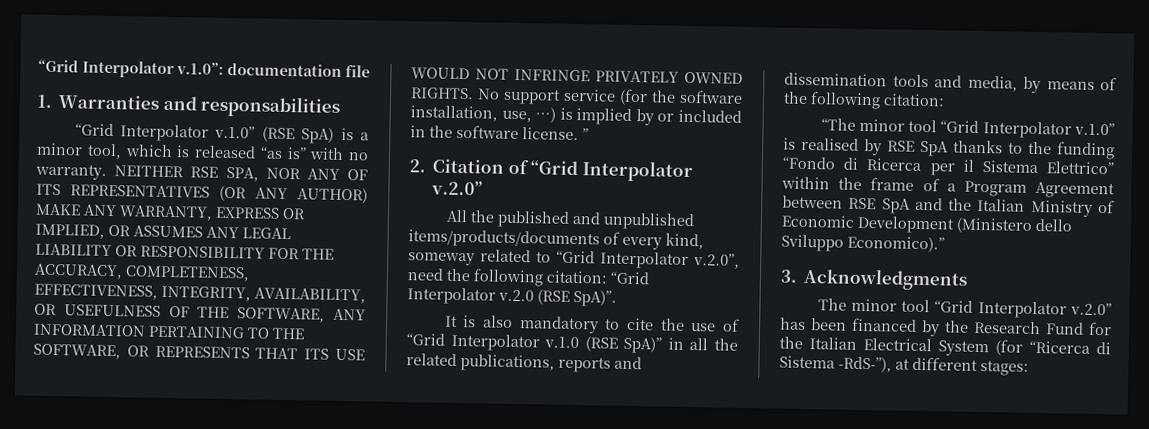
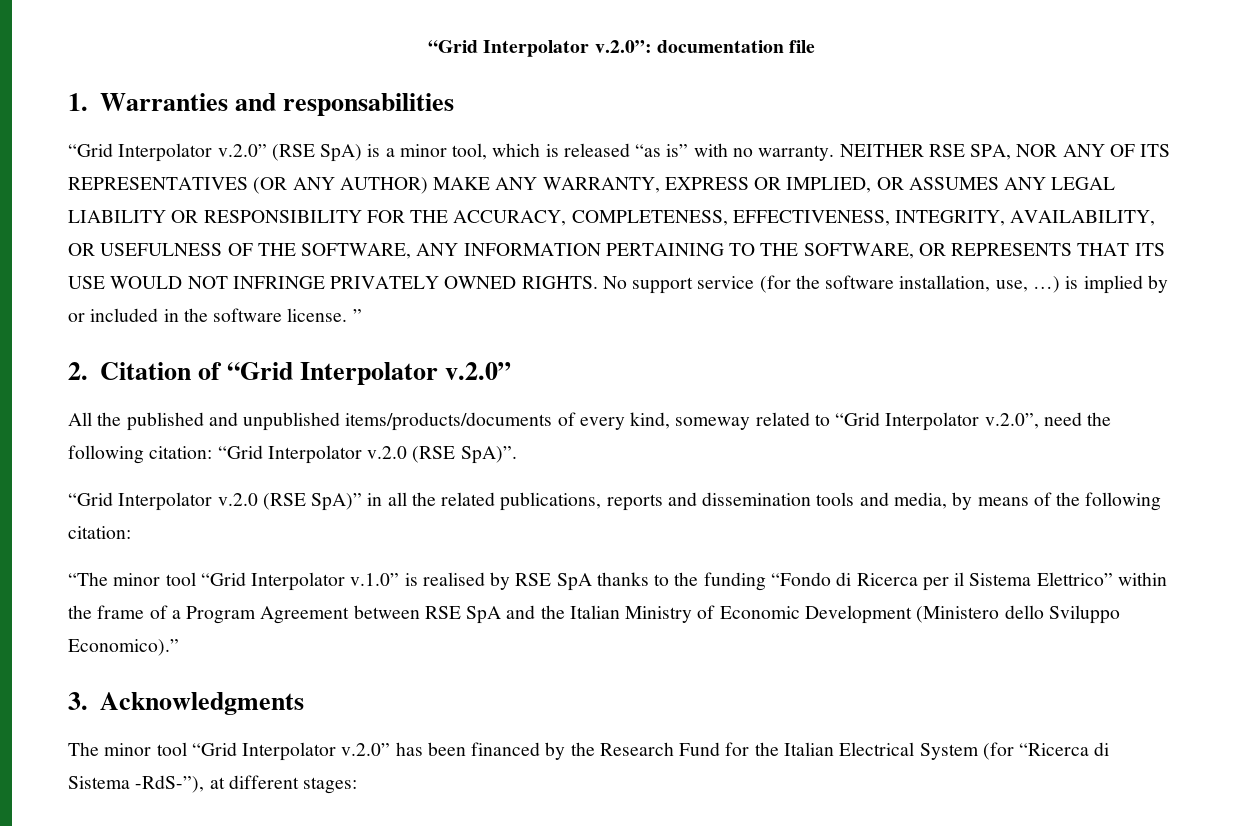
- “Grid Interpolator v.1.0”: documentation file
+ “Grid Interpolator v.2.0”: documentation file
- “Grid Interpolator v.1.0” (RSE SpA) is a minor tool, which is released “as is” with no warranty.
+ “Grid Interpolator v.2.0” (RSE SpA) is a minor tool, which is released “as is” with no warranty.
- It is also mandatory to cite the use of “Grid Interpolator v.1.0 (RSE SpA)” in all the related publications, reports and dissemination tools and media, by means of the following citation:
+ “Grid Interpolator v.2.0 (RSE SpA)” in all the related publications, reports and dissemination tools and media, by means of the following citation:

